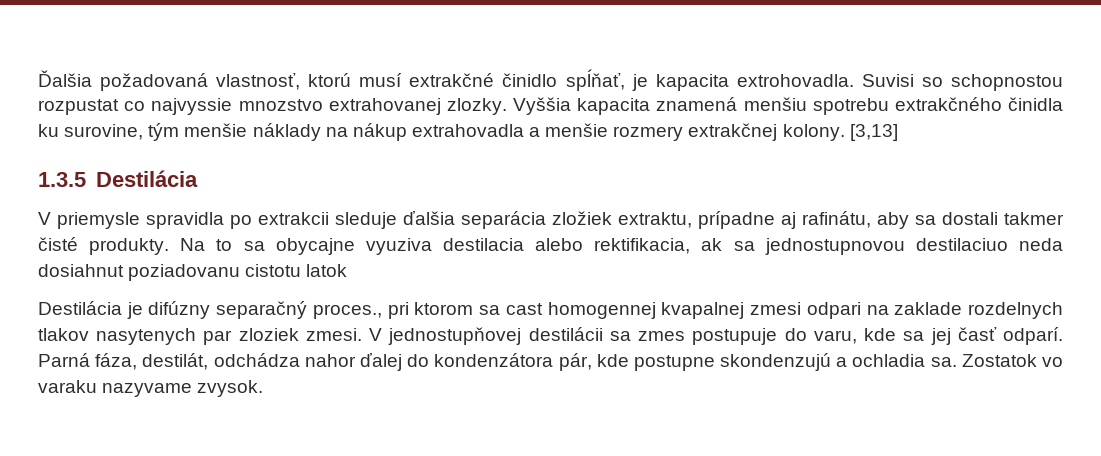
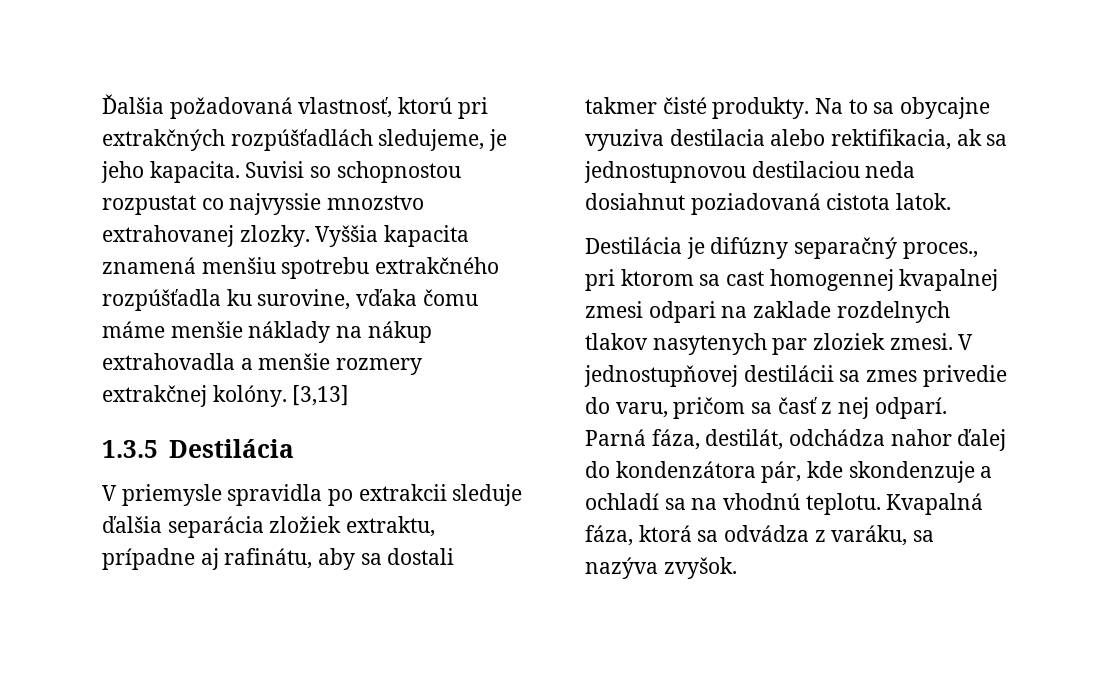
- Ďalšia požadovaná vlastnosť, ktorú musí extrakčné činidlo spĺňať, je kapacita extrohovadla.
+ Ďalšia požadovaná vlastnosť, ktorú pri extrakčných rozpúšťadlách sledujeme, je jeho kapacita.
- Vyššia kapacita znamená menšiu spotrebu extrakčného činidla ku surovine, tým menšie náklady na nákup extrahovadla a menšie rozmery extrakčnej kolony.
+ Vyššia kapacita znamená menšiu spotrebu extrakčného rozpúšťadla ku surovine, vďaka čomu máme menšie náklady na nákup extrahovadla a menšie rozmery extrakčnej kolóny.
- Na to sa obycajne vyuziva destilacia alebo rektifikacia, ak sa jednostupnovou destilaciuo neda dosiahnut poziadovanu cistotu latok
+ Na to sa obycajne vyuziva destilacia alebo rektifikacia, ak sa jednostupnovou destilaciou neda dosiahnut poziadovaná cistota latok.
- V jednostupňovej destilácii sa zmes postupuje do varu, kde sa jej časť odparí.
+ V jednostupňovej destilácii sa zmes privedie do varu, pričom sa časť z nej odparí.
- Parná fáza, destilát, odchádza nahor ďalej do kondenzátora pár, kde postupne skondenzujú a ochladia sa. Zostatok vo varaku nazyvame zvysok.
+ Parná fáza, destilát, odchádza nahor ďalej do kondenzátora pár, kde skondenzuje a ochladí sa na vhodnú teplotu. Kvapalná fáza, ktorá sa odvádza z varáku, sa nazýva zvyšok.

